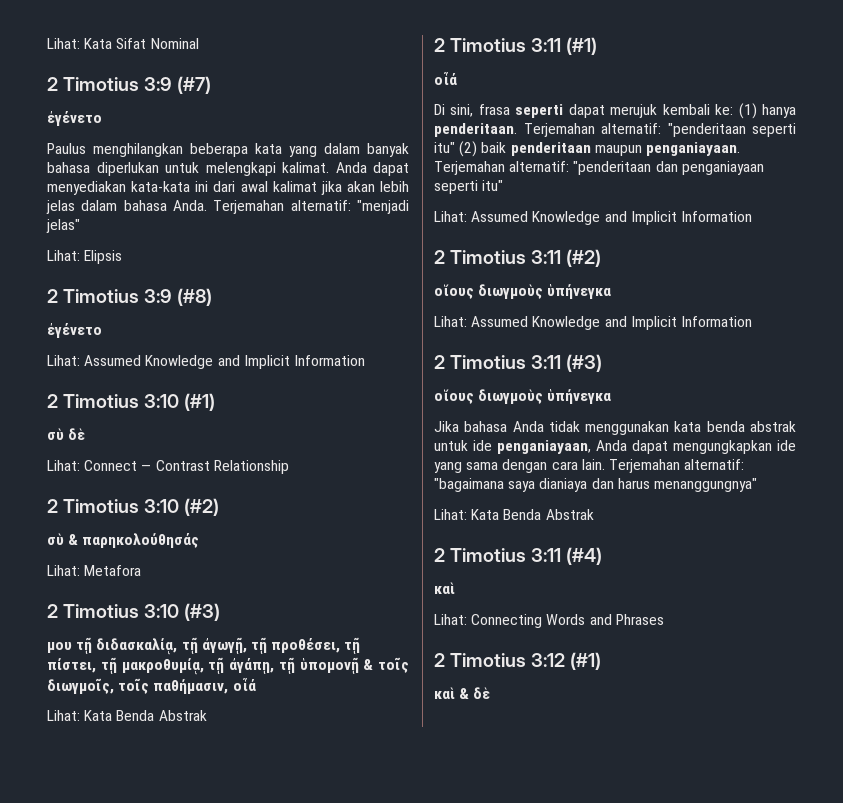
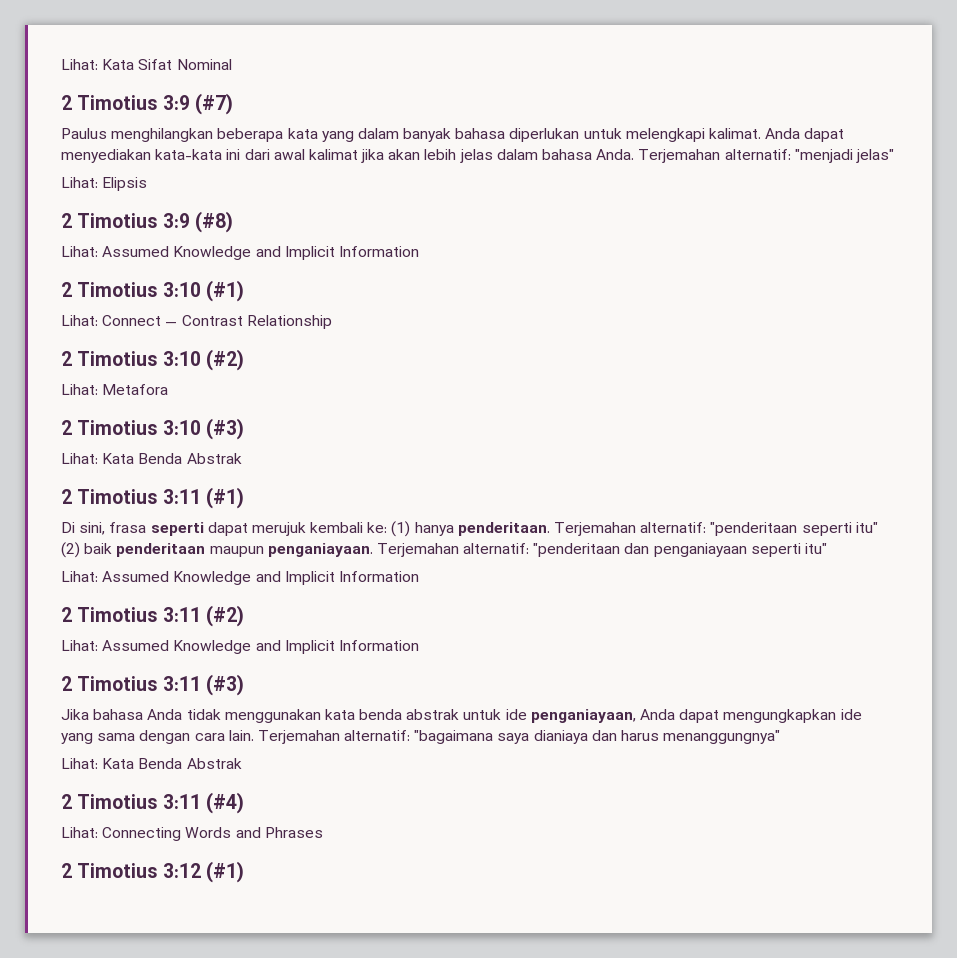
  2 Timotius 3:9 (#7)
- ἐγένετο
  2 Timotius 3:9 (#8)
- ἐγένετο
- σὺ δὲ
- σὺ & παρηκολούθησάς
- μου τῇ διδασκαλίᾳ, τῇ ἀγωγῇ, τῇ προθέσει, τῇ πίστει, τῇ μακροθυμίᾳ, τῇ ἀγάπῃ, τῇ ὑπομονῇ & τοῖς διωγμοῖς, τοῖς παθήμασιν, οἷά
  2 Timotius 3:11 (#1)
- οἷά
  2 Timotius 3:11 (#2)
- οἵους διωγμοὺς ὑπήνεγκα
  2 Timotius 3:11 (#3)
- οἵους διωγμοὺς ὑπήνεγκα
  2 Timotius 3:11 (#4)
- καὶ
- καὶ & δὲ

